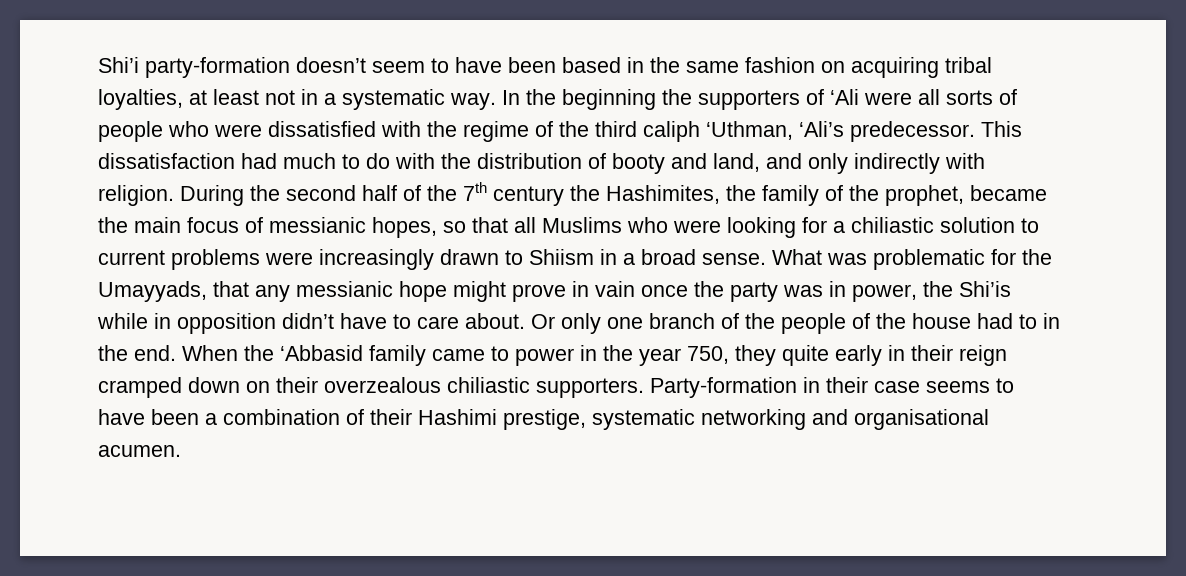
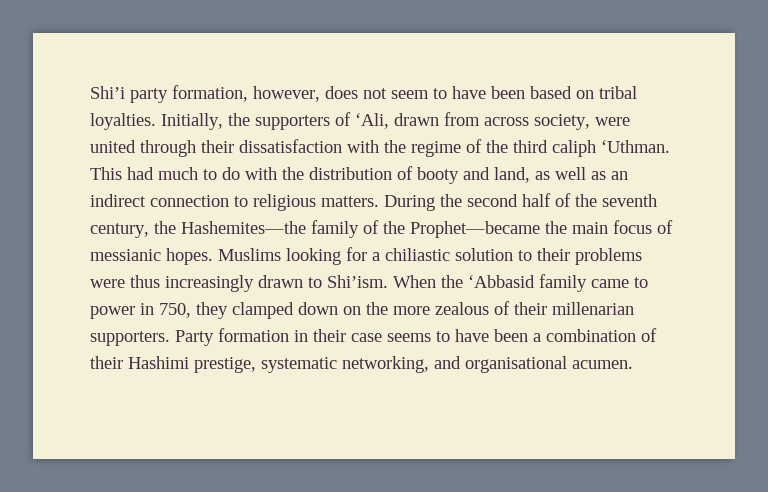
- Shi’i party-formation doesn’t seem to have been based in the same fashion on acquiring tribal loyalties, at least not in a systematic way. In the beginning the supporters of ‘Ali were all sorts of people who were dissatisfied with the regime of the third caliph ‘Uthman, ‘Ali’s predecessor. This dissatisfaction had much to do with the distribution of booty and land, and only indirectly with religion.
+ Shi’i party formation, however, does not seem to have been based on tribal loyalties. Initially, the supporters of ‘Ali, drawn from across society, were united through their dissatisfaction with the regime of the third caliph ‘Uthman. This had much to do with the distribution of booty and land, as well as an indirect connection to religious matters.
- During the second half of the 7th century the Hashimites, the family of the prophet, became the main focus of messianic hopes, so that all Muslims who were looking for a chiliastic solution to current problems were increasingly drawn to Shiism in a broad sense. What was problematic for the Umayyads, that any messianic hope might prove in vain once the party was in power, the Shi’is while in opposition didn’t have to care about. Or only one branch of the people of the house had to in the end.
+ During the second half of the seventh century, the Hashemites—the family of the Prophet—became the main focus of messianic hopes. Muslims looking for a chiliastic solution to their problems were thus increasingly drawn to Shi’ism.
- When the ‘Abbasid family came to power in the year 750, they quite early in their reign cramped down on their overzealous chiliastic supporters. Party-formation in their case seems to have been a combination of their Hashimi prestige, systematic networking and organisational acumen.
+ When the ‘Abbasid family came to power in 750, they clamped down on the more zealous of their millenarian supporters. Party formation in their case seems to have been a combination of their Hashimi prestige, systematic networking, and organisational acumen.

